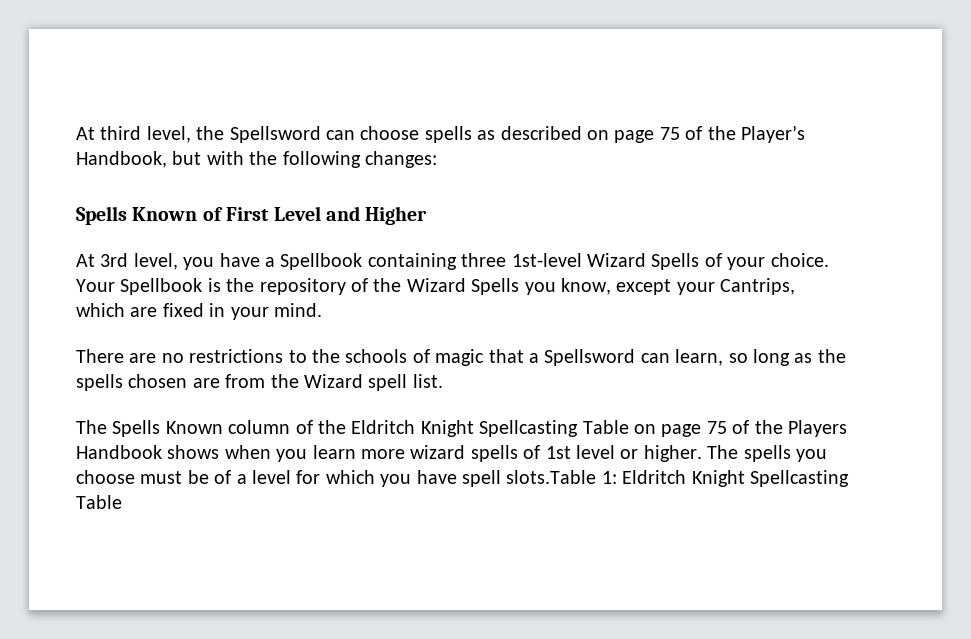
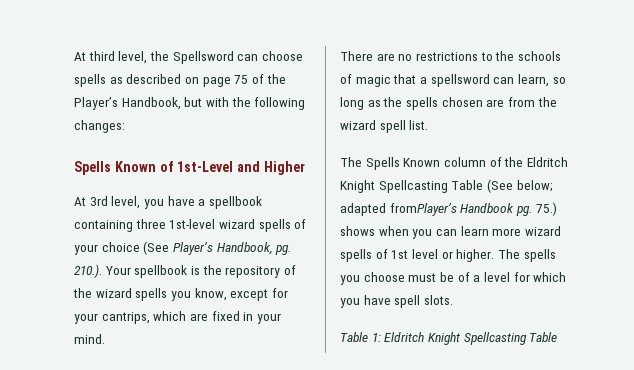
- Spells Known of First Level and Higher
+ Spells Known of 1st-Level and Higher
- At 3rd level, you have a Spellbook containing three 1st-level Wizard Spells of your choice. Your Spellbook is the repository of the Wizard Spells you know, except your Cantrips, which are fixed in your mind.
+ At 3rd level, you have a spellbook containing three 1st-level wizard spells of your choice (See Player’s Handbook, pg. 210.). Your spellbook is the repository of the wizard spells you know, except for your cantrips, which are fixed in your mind.
- There are no restrictions to the schools of magic that a Spellsword can learn, so long as the spells chosen are from the Wizard spell list.
+ There are no restrictions to the schools of magic that a spellsword can learn, so long as the spells chosen are from the wizard spell list.
- The Spells Known column of the Eldritch Knight Spellcasting Table on page 75 of the Players Handbook shows when you learn more wizard spells of 1st level or higher.
+ The Spells Known column of the Eldritch Knight Spellcasting Table (See below; adapted fromPlayer’s Handbook pg. 75.) shows when you can learn more wizard spells of 1st level or higher.
- The spells you choose must be of a level for which you have spell slots.Table 1: Eldritch Knight Spellcasting Table
+ The spells you choose must be of a level for which you have spell slots.
+ Table 1: Eldritch Knight Spellcasting Table

